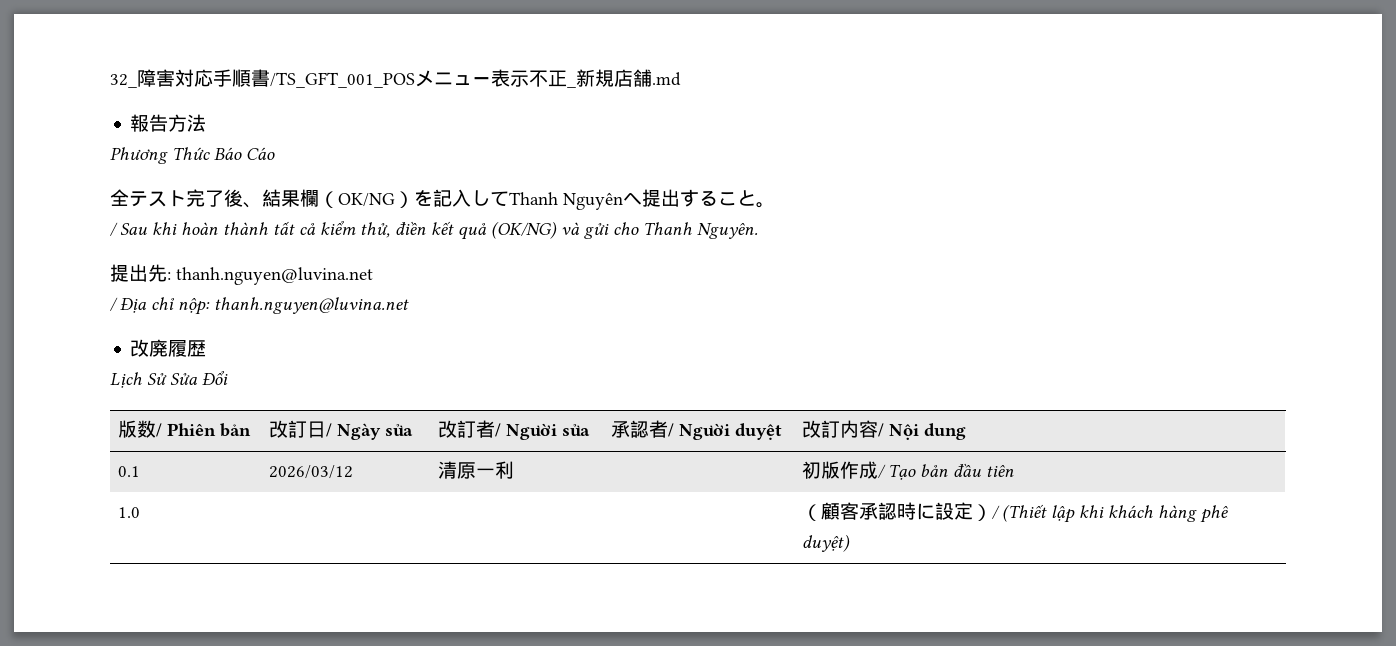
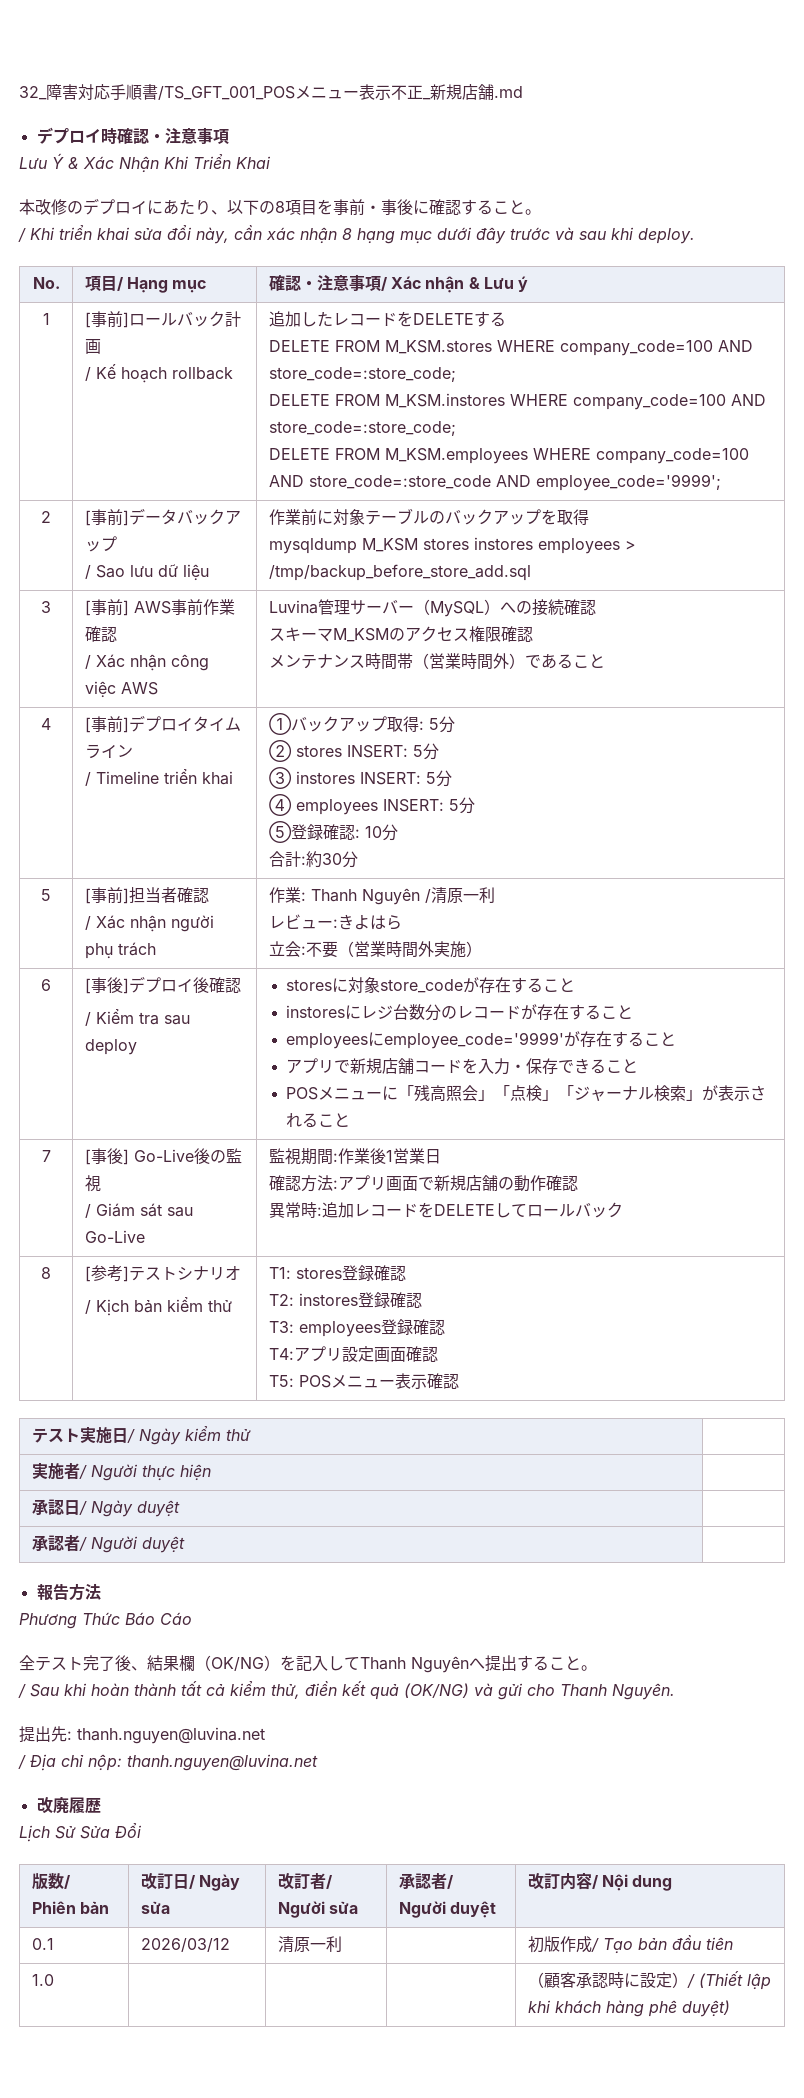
+ デプロイ時確認・注意事項
+ Lưu Ý & Xác Nhận Khi Triển Khai
+ 本改修のデプロイにあたり、以下の8項目を事前・事後に確認すること。
+ / Khi triển khai sửa đổi này, cần xác nhận 8 hạng mục dưới đây trước và sau khi deploy.
+ No. | 項目/ Hạng mục | 確認・注意事項/ Xác nhận & Lưu ý
+ 1 | [事前]ロールバック計画
+ / Kế hoạch rollback | 追加したレコードをDELETEする
+ DELETE FROM M_KSM.stores WHERE company_code=100 AND store_code=:store_code;
+ DELETE FROM M_KSM.instores WHERE company_code=100 AND store_code=:store_code;
+ DELETE FROM M_KSM.employees WHERE company_code=100 AND store_code=:store_code AND employee_code='9999';
+ 2 | [事前]データバックアップ
+ / Sao lưu dữ liệu | 作業前に対象テーブルのバックアップを取得
+ mysqldump M_KSM stores instores employees > /tmp/backup_before_store_add.sql
+ 3 | [事前] AWS事前作業確認
+ / Xác nhận công việc AWS | Luvina管理サーバー（MySQL）への接続確認
+ スキーマM_KSMのアクセス権限確認
+ メンテナンス時間帯（営業時間外）であること
+ 4 | [事前]デプロイタイムライン
+ / Timeline triển khai | ①バックアップ取得: 5分
+ ② stores INSERT: 5分
+ ③ instores INSERT: 5分
+ ④ employees INSERT: 5分
+ ⑤登録確認: 10分
+ 合計:約30分
+ 5 | [事前]担当者確認
+ / Xác nhận người phụ trách | 作業: Thanh Nguyên /清原一利
+ レビュー:きよはら
+ 立会:不要（営業時間外実施）
+ 6 | [事後]デプロイ後確認
+ / Kiểm tra sau deploy | storesに対象store_codeが存在すること
+ instoresにレジ台数分のレコードが存在すること
+ employeesにemployee_code='9999'が存在すること
+ アプリで新規店舗コードを入力・保存できること
+ POSメニューに「残高照会」「点検」「ジャーナル検索」が表示されること
+ 7 | [事後] Go-Live後の監視
+ / Giám sát sau Go-Live | 監視期間:作業後1営業日
+ 確認方法:アプリ画面で新規店舗の動作確認
+ 異常時:追加レコードをDELETEしてロールバック
+ 8 | [参考]テストシナリオ
+ / Kịch bản kiểm thử | T1: stores登録確認
+ T2: instores登録確認
+ T3: employees登録確認
+ T4:アプリ設定画面確認
+ T5: POSメニュー表示確認
+ テスト実施日/ Ngày kiểm thử |
+ 実施者/ Người thực hiện |
+ 承認日/ Ngày duyệt |
+ 承認者/ Người duyệt |

